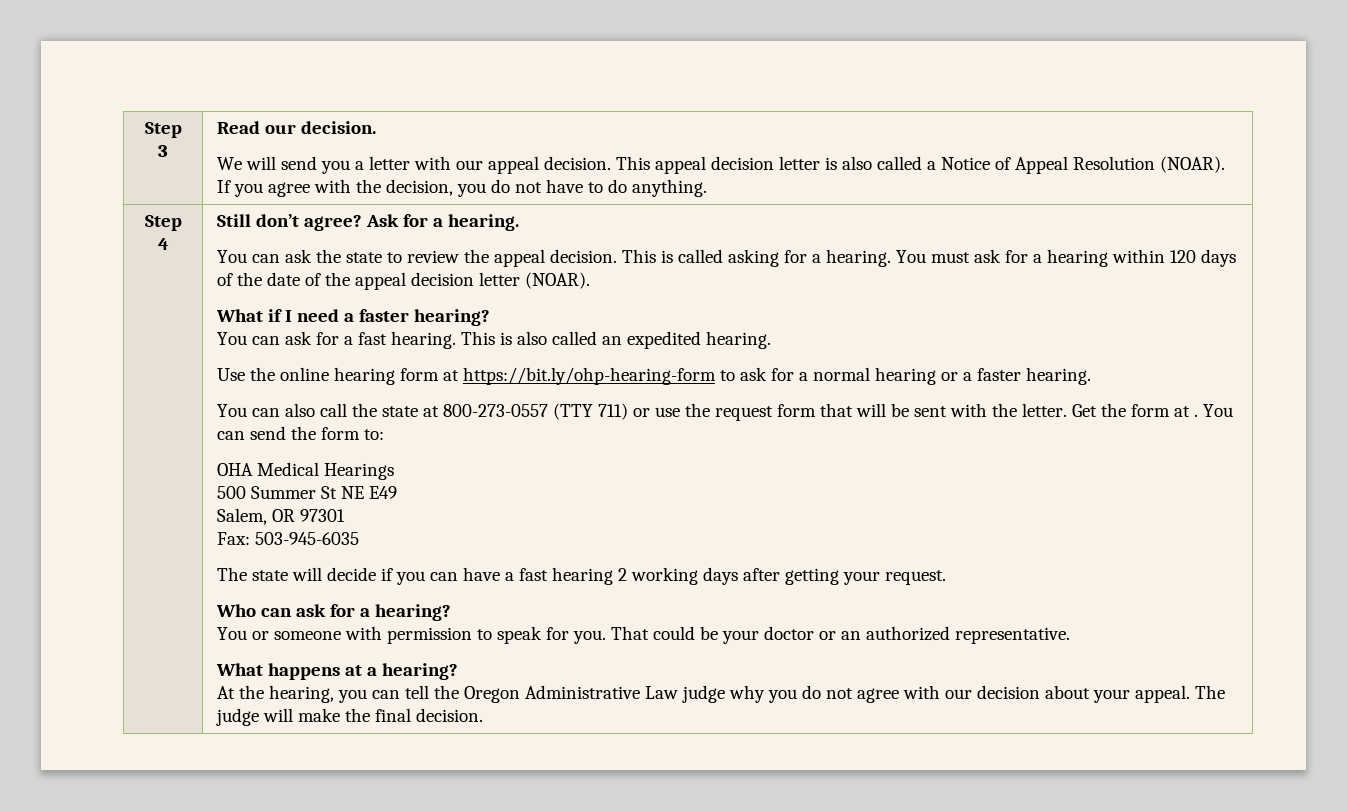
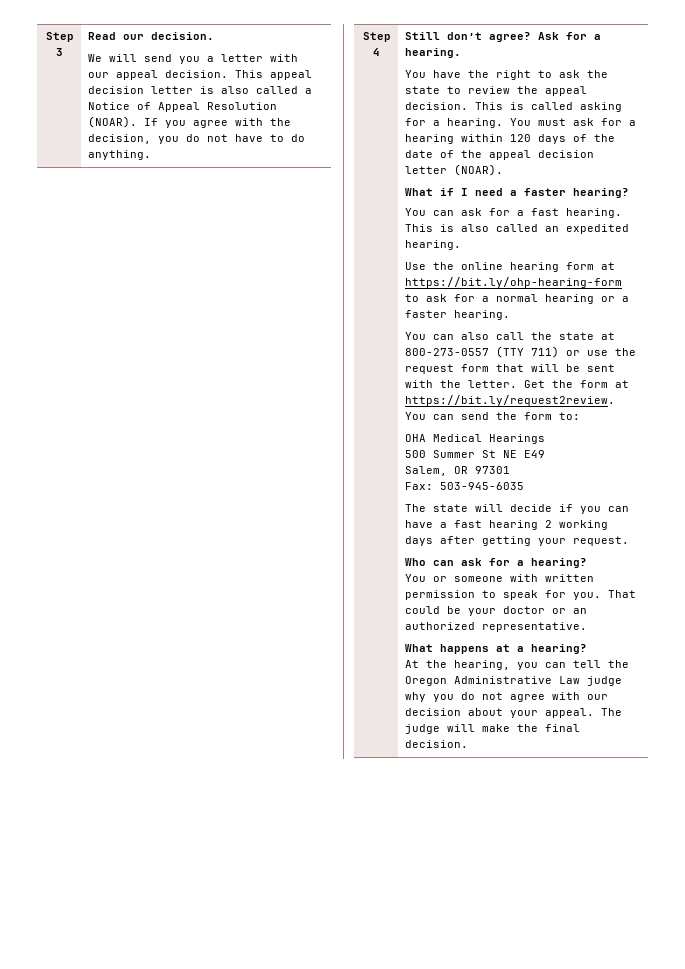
- You can ask the state to review the appeal decision.
+ You have the right to ask the state to review the appeal decision.
- Get the form at . You can send the form to:
+ Get the form at https://bit.ly/request2review. You can send the form to:
- You or someone with permission to speak for you.
+ You or someone with written permission to speak for you.

